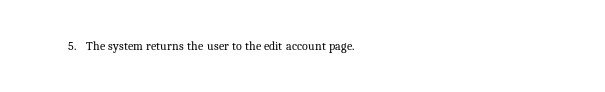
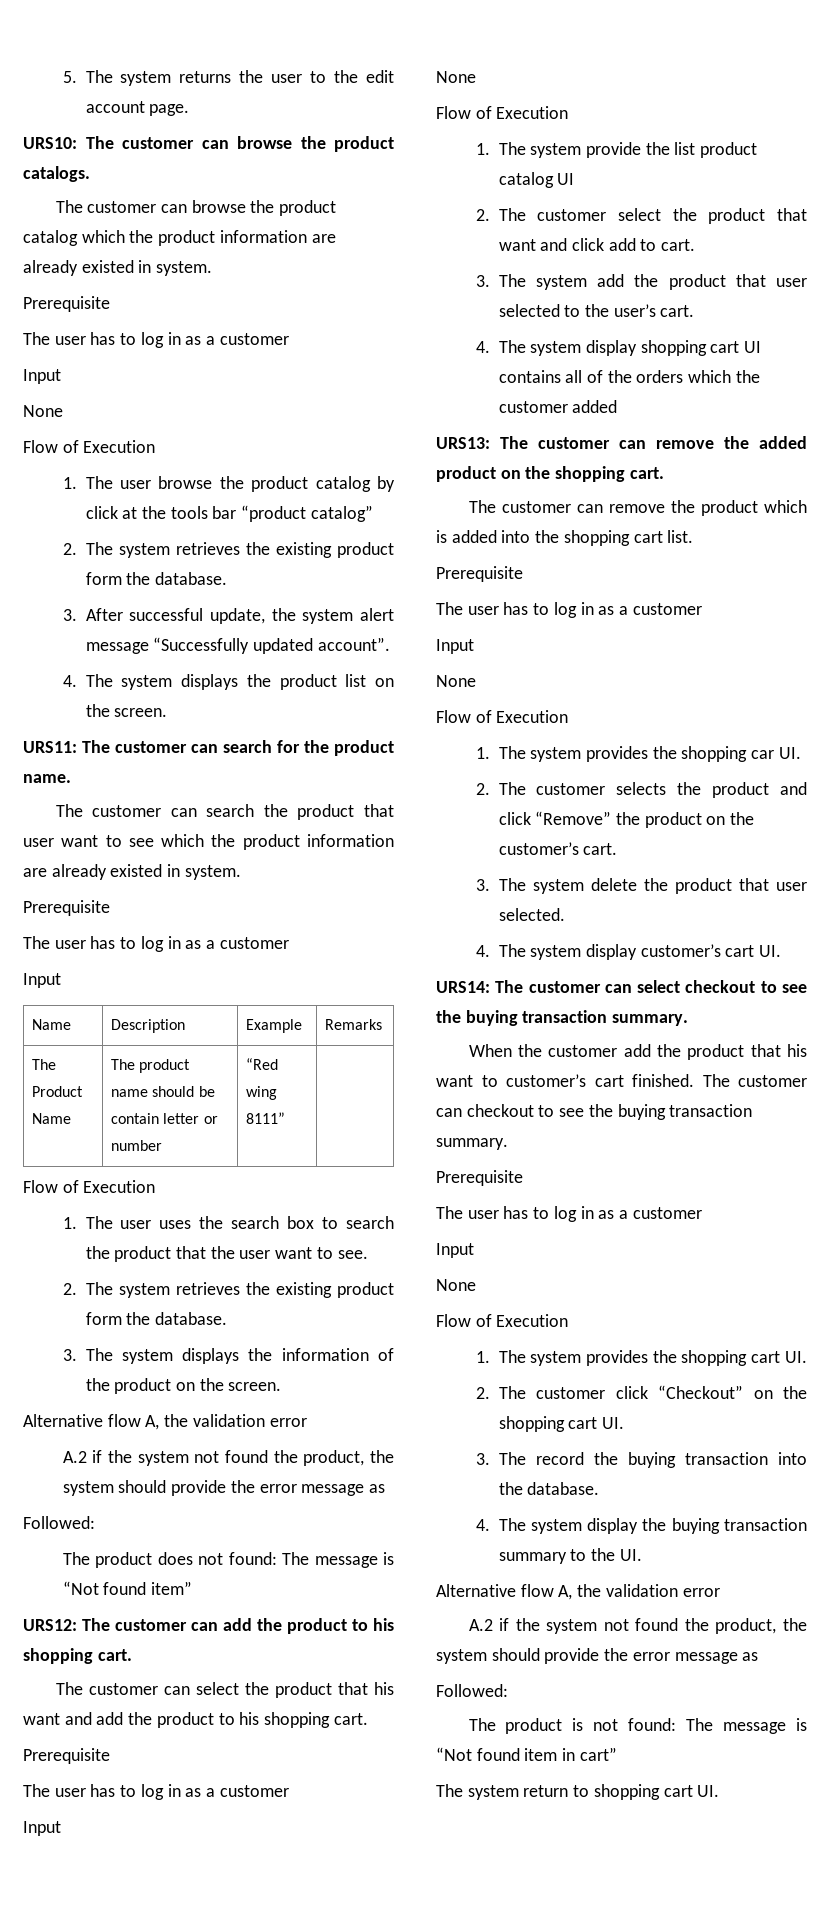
+ URS10: The customer can browse the product catalogs.
+ The customer can browse the product catalog which the product information are already existed in system.
+ Prerequisite
+ The user has to log in as a customer
+ Input
+ None
+ Flow of Execution
+ 1. The user browse the product catalog by click at the tools bar “product catalog”
+ 2. The system retrieves the existing product form the database.
+ 3. After successful update, the system alert message “Successfully updated account”.
+ 4. The system displays the product list on the screen.
+ URS11: The customer can search for the product name.
+ The customer can search the product that user want to see which the product information are already existed in system.
+ Prerequisite
+ The user has to log in as a customer
+ Input
+ Name | Description | Example | Remarks
+ The Product Name | The product name should be contain letter or number | “Red wing 8111” |
+ Flow of Execution
+ 1. The user uses the search box to search the product that the user want to see.
+ 2. The system retrieves the existing product form the database.
+ 3. The system displays the information of the product on the screen.
+ Alternative flow A, the validation error
+ A.2 if the system not found the product, the system should provide the error message as
+ Followed:
+ The product does not found: The message is “Not found item”
+ URS12: The customer can add the product to his shopping cart.
+ The customer can select the product that his want and add the product to his shopping cart.
+ Prerequisite
+ The user has to log in as a customer
+ Input
+ None
+ Flow of Execution
+ 1. The system provide the list product catalog UI
+ 2. The customer select the product that want and click add to cart.
+ 3. The system add the product that user selected to the user’s cart.
+ 4. The system display shopping cart UI contains all of the orders which the customer added
+ URS13: The customer can remove the added product on the shopping cart.
+ The customer can remove the product which is added into the shopping cart list.
+ Prerequisite
+ The user has to log in as a customer
+ Input
+ None
+ Flow of Execution
+ 1. The system provides the shopping car UI.
+ 2. The customer selects the product and click “Remove” the product on the customer’s cart.
+ 3. The system delete the product that user selected.
+ 4. The system display customer’s cart UI.
+ URS14: The customer can select checkout to see the buying transaction summary.
+ When the customer add the product that his want to customer’s cart finished. The customer can checkout to see the buying transaction summary.
+ Prerequisite
+ The user has to log in as a customer
+ Input
+ None
+ Flow of Execution
+ 1. The system provides the shopping cart UI.
+ 2. The customer click “Checkout” on the shopping cart UI.
+ 3. The record the buying transaction into the database.
+ 4. The system display the buying transaction summary to the UI.
+ Alternative flow A, the validation error
+ A.2 if the system not found the product, the system should provide the error message as
+ Followed:
+ The product is not found: The message is “Not found item in cart”
+ The system return to shopping cart UI.

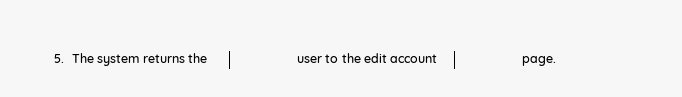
- URS10: The customer can browse the product catalogs.
- The customer can browse the product catalog which the product information are already existed in system.
- Prerequisite
- The user has to log in as a customer
- Input
- None
- Flow of Execution
- 1. The user browse the product catalog by click at the tools bar “product catalog”
- 2. The system retrieves the existing product form the database.
- 3. After successful update, the system alert message “Successfully updated account”.
- 4. The system displays the product list on the screen.
- URS11: The customer can search for the product name.
- The customer can search the product that user want to see which the product information are already existed in system.
- Prerequisite
- The user has to log in as a customer
- Input
- Name | Description | Example | Remarks
- The Product Name | The product name should be contain letter or number | “Red wing 8111” |
- Flow of Execution
- 1. The user uses the search box to search the product that the user want to see.
- 2. The system retrieves the existing product form the database.
- 3. The system displays the information of the product on the screen.
- Alternative flow A, the validation error
- A.2 if the system not found the product, the system should provide the error message as
- Followed:
- The product does not found: The message is “Not found item”
- URS12: The customer can add the product to his shopping cart.
- The customer can select the product that his want and add the product to his shopping cart.
- Prerequisite
- The user has to log in as a customer
- Input
- None
- Flow of Execution
- 1. The system provide the list product catalog UI
- 2. The customer select the product that want and click add to cart.
- 3. The system add the product that user selected to the user’s cart.
- 4. The system display shopping cart UI contains all of the orders which the customer added
- URS13: The customer can remove the added product on the shopping cart.
- The customer can remove the product which is added into the shopping cart list.
- Prerequisite
- The user has to log in as a customer
- Input
- None
- Flow of Execution
- 1. The system provides the shopping car UI.
- 2. The customer selects the product and click “Remove” the product on the customer’s cart.
- 3. The system delete the product that user selected.
- 4. The system display customer’s cart UI.
- URS14: The customer can select checkout to see the buying transaction summary.
- When the customer add the product that his want to customer’s cart finished. The customer can checkout to see the buying transaction summary.
- Prerequisite
- The user has to log in as a customer
- Input
- None
- Flow of Execution
- 1. The system provides the shopping cart UI.
- 2. The customer click “Checkout” on the shopping cart UI.
- 3. The record the buying transaction into the database.
- 4. The system display the buying transaction summary to the UI.
- Alternative flow A, the validation error
- A.2 if the system not found the product, the system should provide the error message as
- Followed:
- The product is not found: The message is “Not found item in cart”
- The system return to shopping cart UI.

